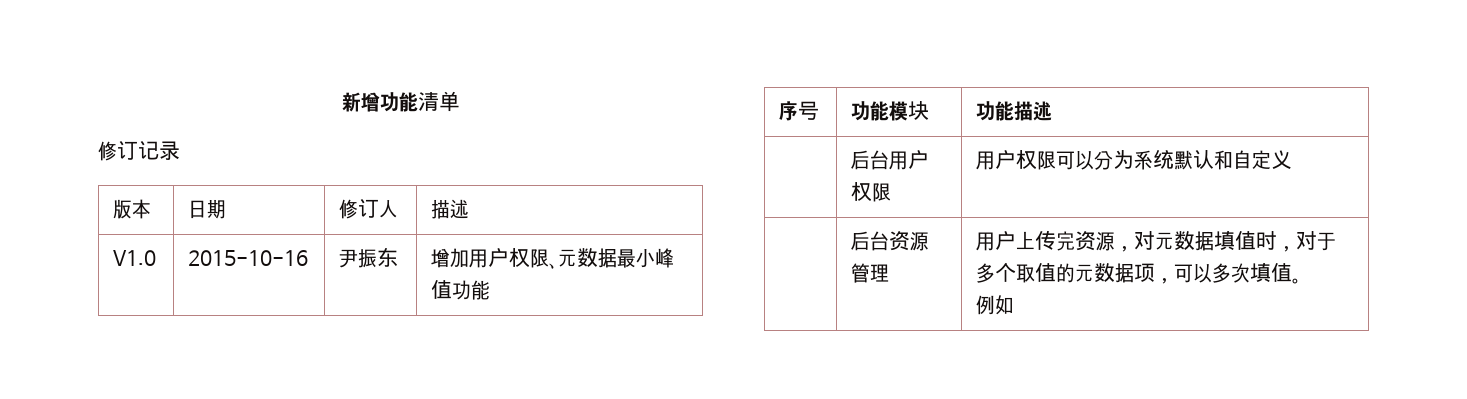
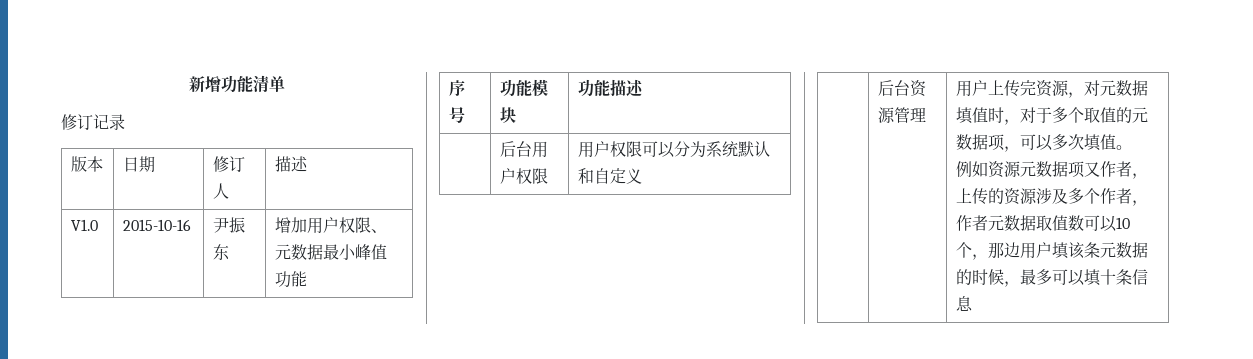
- 例如
+ 例如资源元数据项又作者，上传的资源涉及多个作者，作者元数据取值数可以10个，那边用户填该条元数据的时候，最多可以填十条信息

